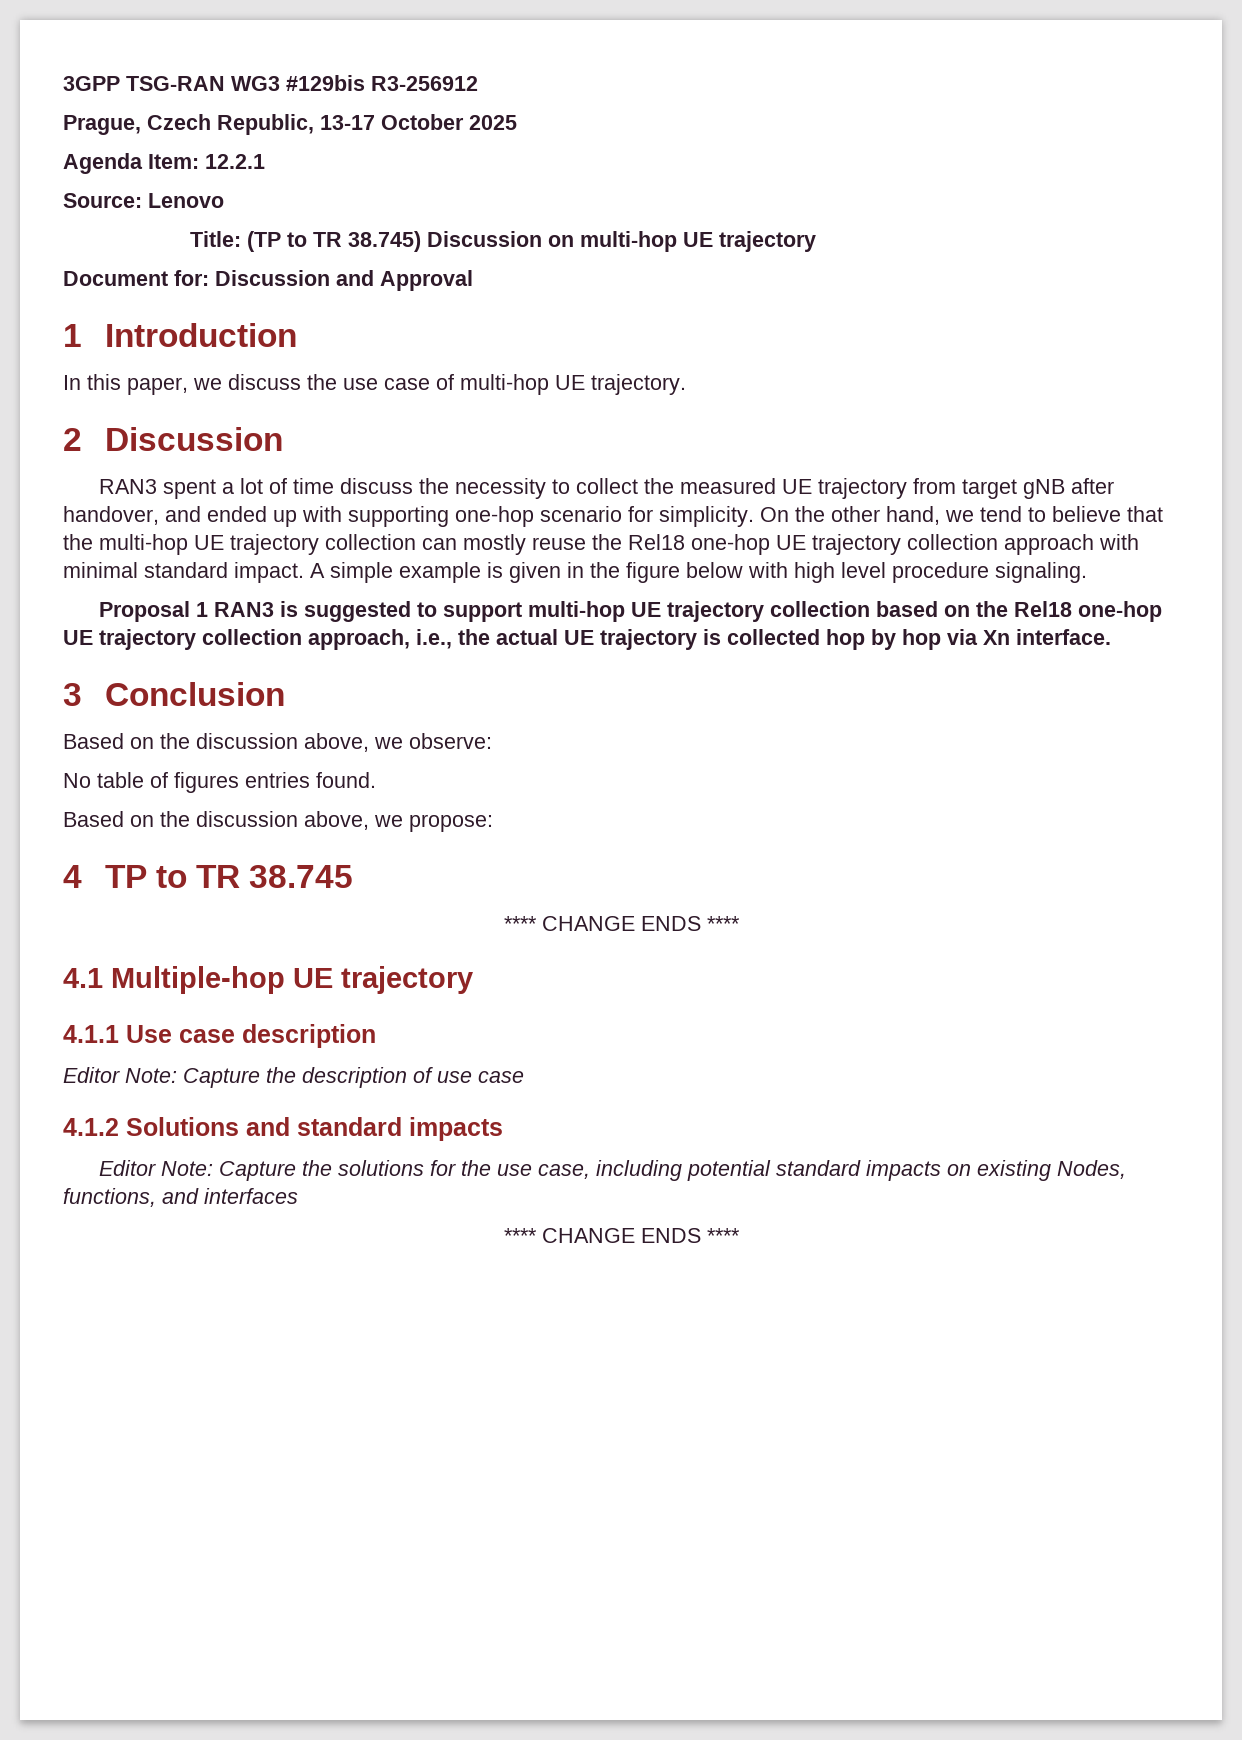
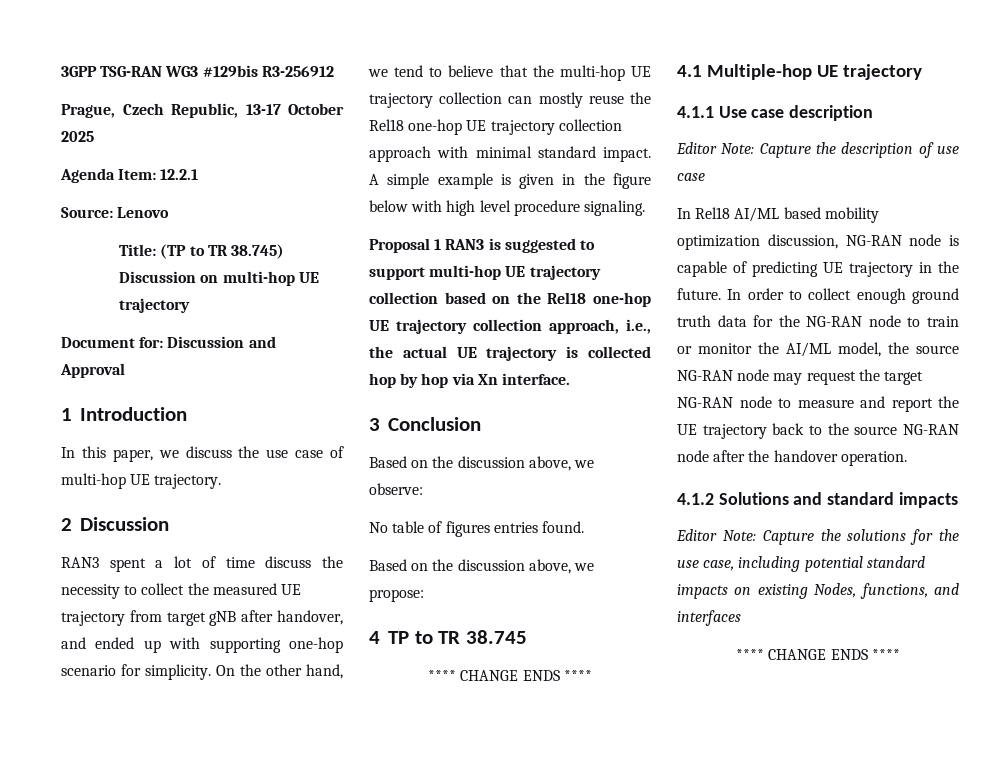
+ In Rel18 AI/ML based mobility optimization discussion, NG-RAN node is capable of predicting UE trajectory in the future. In order to collect enough ground truth data for the NG-RAN node to train or monitor the AI/ML model, the source NG-RAN node may request the target NG-RAN node to measure and report the UE trajectory back to the source NG-RAN node after the handover operation.

